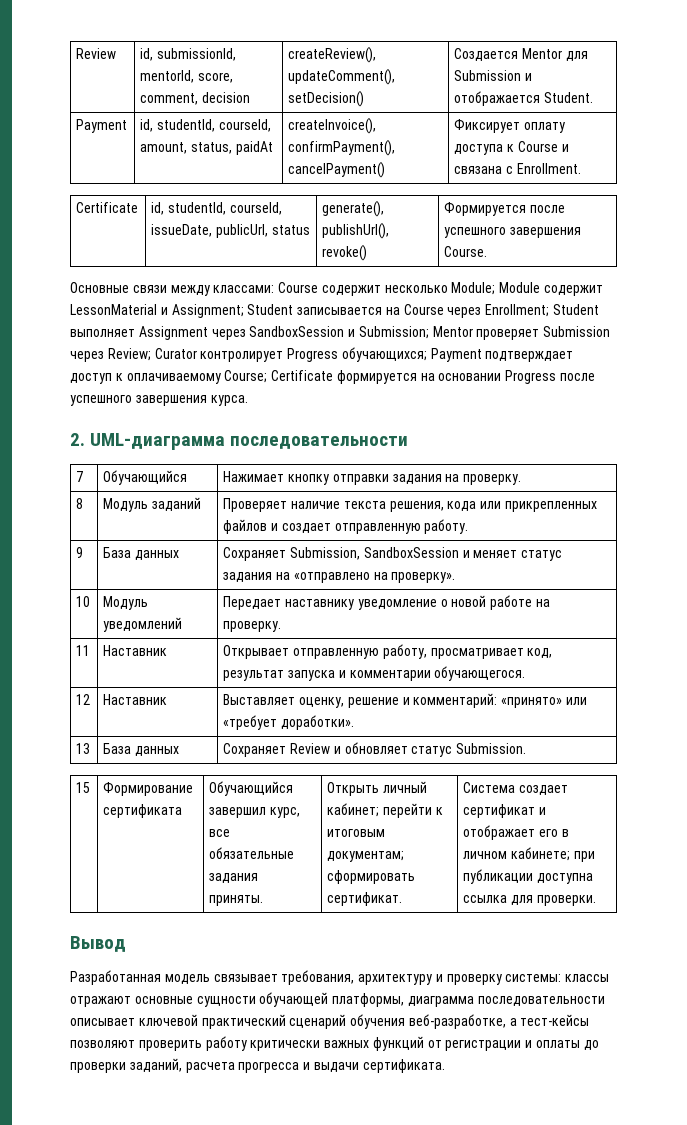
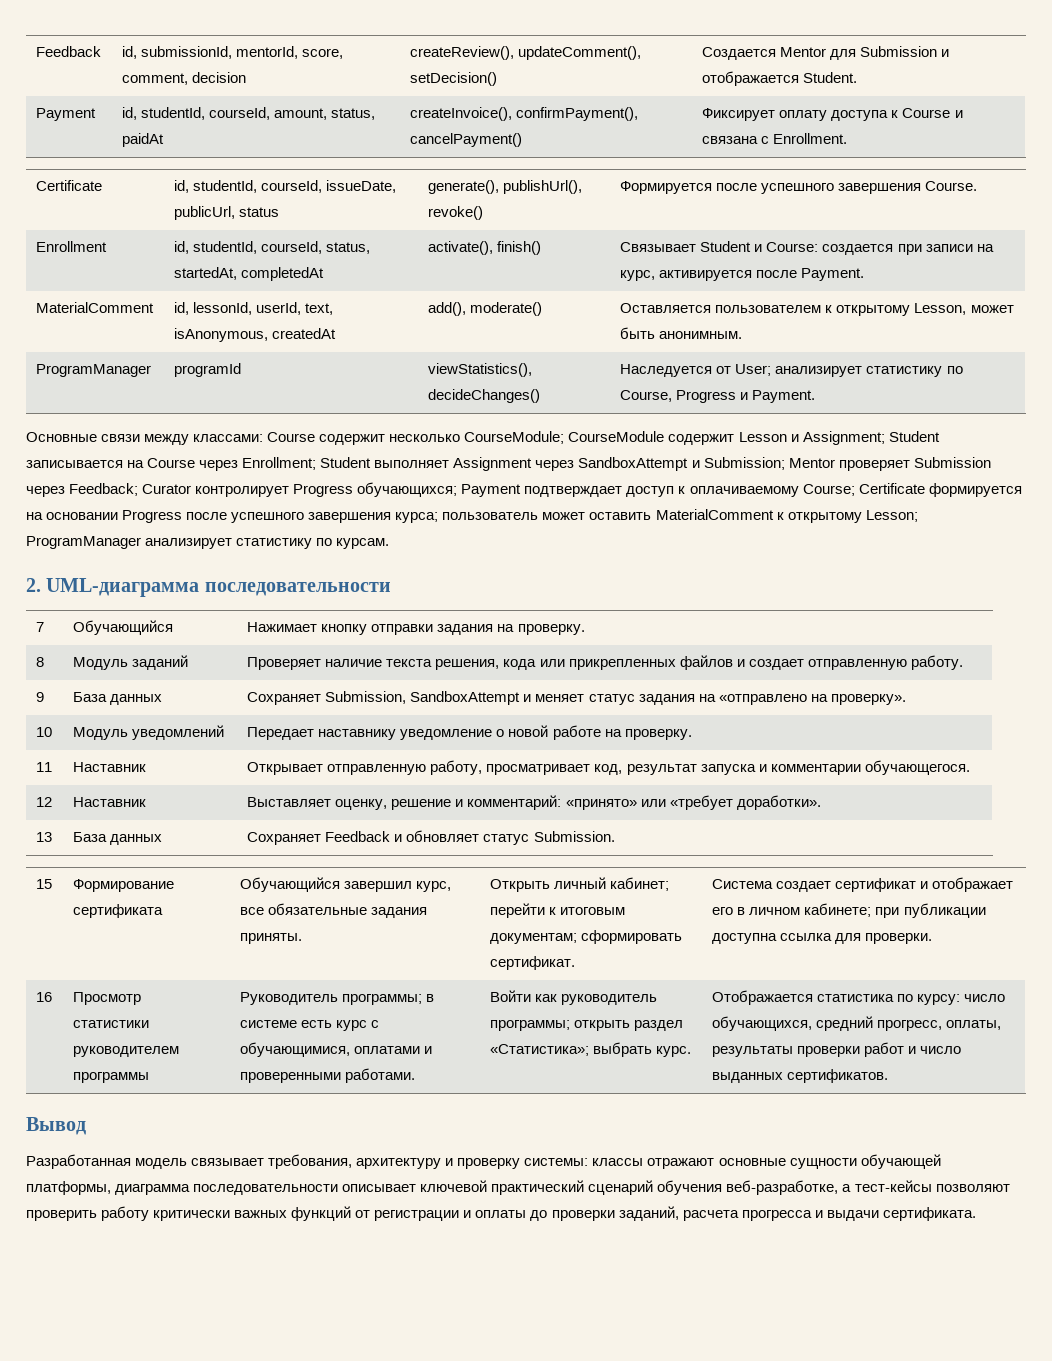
- Review | id, submissionId, mentorId, score, comment, decision | createReview(), updateComment(), setDecision() | Создается Mentor для Submission и отображается Student.
+ Feedback | id, submissionId, mentorId, score, comment, decision | createReview(), updateComment(), setDecision() | Создается Mentor для Submission и отображается Student.
+ Enrollment | id, studentId, courseId, status, startedAt, completedAt | activate(), finish() | Связывает Student и Course: создается при записи на курс, активируется после Payment.
+ MaterialComment | id, lessonId, userId, text, isAnonymous, createdAt | add(), moderate() | Оставляется пользователем к открытому Lesson, может быть анонимным.
+ ProgramManager | programId | viewStatistics(), decideChanges() | Наследуется от User; анализирует статистику по Course, Progress и Payment.
- Основные связи между классами: Course содержит несколько Module; Module содержит LessonMaterial и Assignment; Student записывается на Course через Enrollment; Student выполняет Assignment через SandboxSession и Submission; Mentor проверяет Submission через Review; Curator контролирует Progress обучающихся; Payment подтверждает доступ к оплачиваемому Course; Certificate формируется на основании Progress после успешного завершения курса.
+ Основные связи между классами: Course содержит несколько CourseModule; CourseModule содержит Lesson и Assignment; Student записывается на Course через Enrollment; Student выполняет Assignment через SandboxAttempt и Submission; Mentor проверяет Submission через Feedback; Curator контролирует Progress обучающихся; Payment подтверждает доступ к оплачиваемому Course; Certificate формируется на основании Progress после успешного завершения курса; пользователь может оставить MaterialComment к открытому Lesson; ProgramManager анализирует статистику по курсам.
- 9 | База данных | Сохраняет Submission, SandboxSession и меняет статус задания на «отправлено на проверку».
+ 9 | База данных | Сохраняет Submission, SandboxAttempt и меняет статус задания на «отправлено на проверку».
- 13 | База данных | Сохраняет Review и обновляет статус Submission.
+ 13 | База данных | Сохраняет Feedback и обновляет статус Submission.
+ 16 | Просмотр статистики руководителем программы | Руководитель программы; в системе есть курс с обучающимися, оплатами и проверенными работами. | Войти как руководитель программы; открыть раздел «Статистика»; выбрать курс. | Отображается статистика по курсу: число обучающихся, средний прогресс, оплаты, результаты проверки работ и число выданных сертификатов.

